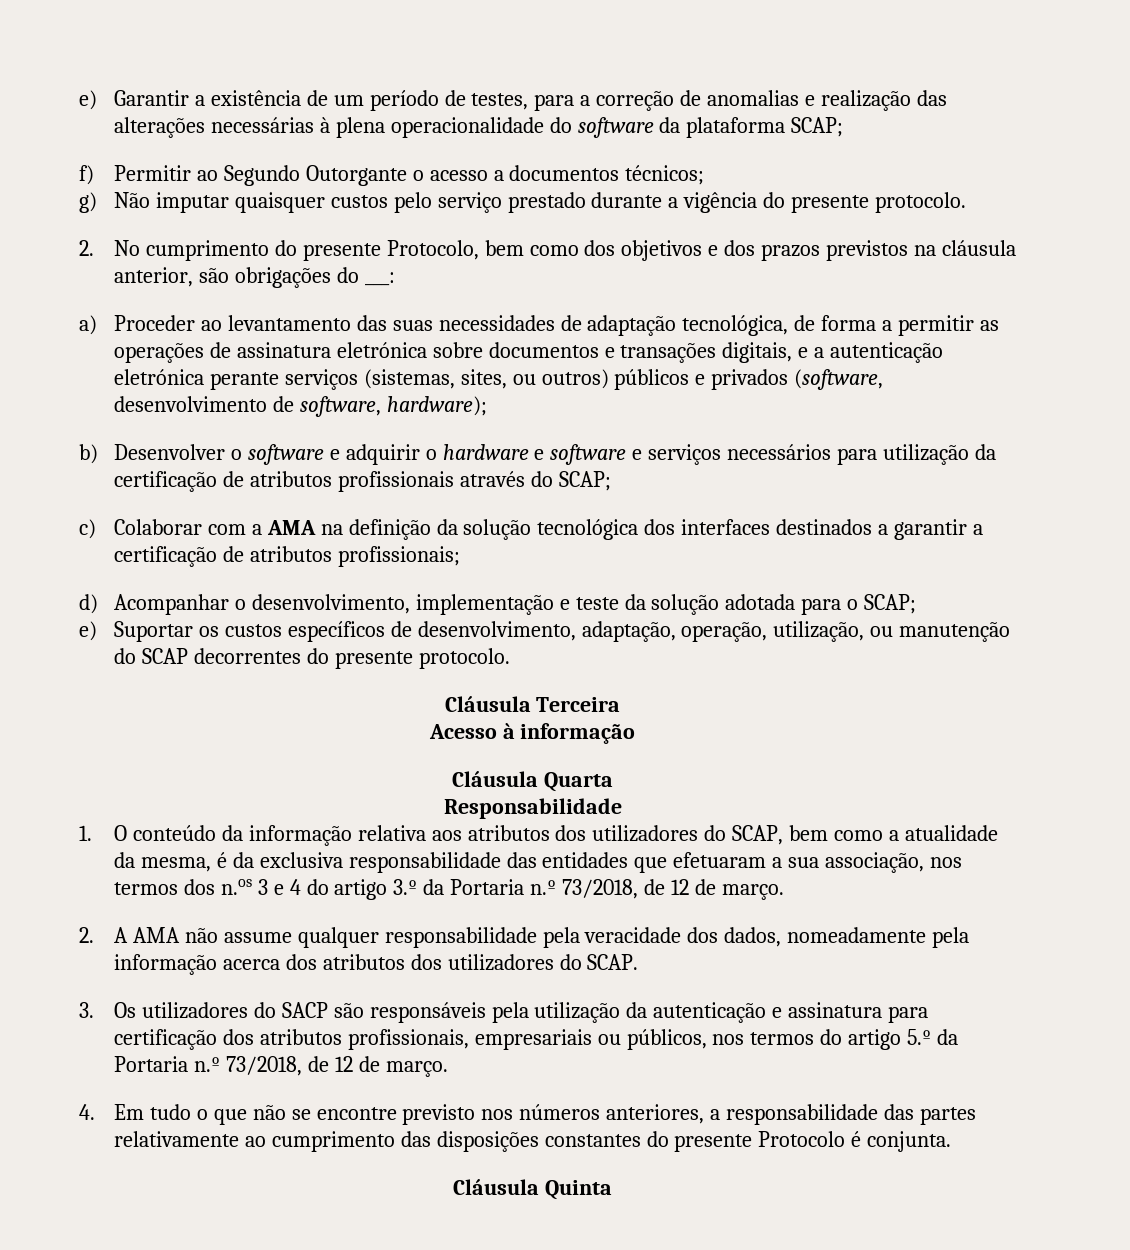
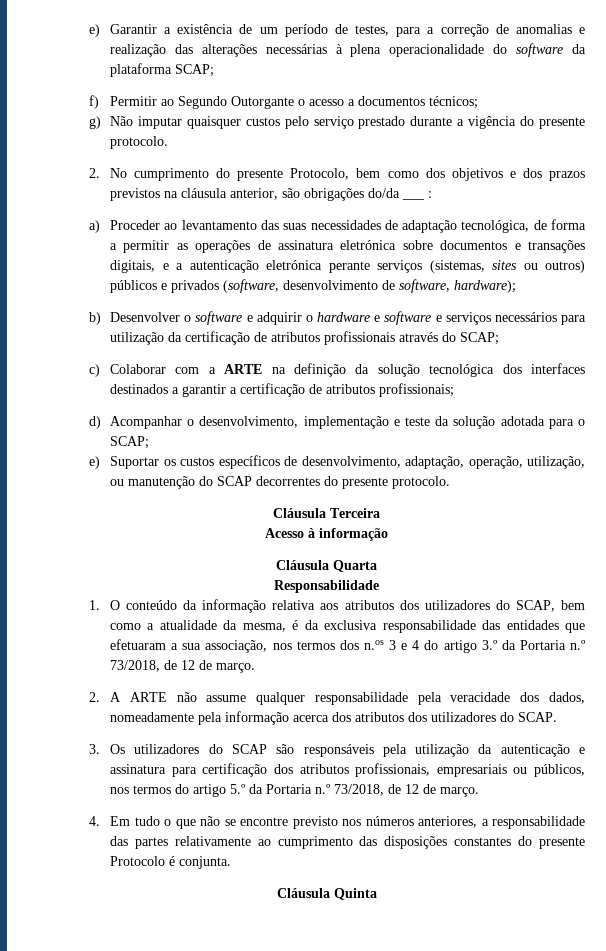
- 2. No cumprimento do presente Protocolo, bem como dos objetivos e dos prazos previstos na cláusula anterior, são obrigações do ___:
+ 2. No cumprimento do presente Protocolo, bem como dos objetivos e dos prazos previstos na cláusula anterior, são obrigações do/da ___ :
- a) Proceder ao levantamento das suas necessidades de adaptação tecnológica, de forma a permitir as operações de assinatura eletrónica sobre documentos e transações digitais, e a autenticação eletrónica perante serviços (sistemas, sites, ou outros) públicos e privados (software, desenvolvimento de software, hardware);
+ a) Proceder ao levantamento das suas necessidades de adaptação tecnológica, de forma a permitir as operações de assinatura eletrónica sobre documentos e transações digitais, e a autenticação eletrónica perante serviços (sistemas, sites ou outros) públicos e privados (software, desenvolvimento de software, hardware);
- c) Colaborar com a AMA na definição da solução tecnológica dos interfaces destinados a garantir a certificação de atributos profissionais;
+ c) Colaborar com a ARTE na definição da solução tecnológica dos interfaces destinados a garantir a certificação de atributos profissionais;
- 2. A AMA não assume qualquer responsabilidade pela veracidade dos dados, nomeadamente pela informação acerca dos atributos dos utilizadores do SCAP.
+ 2. A ARTE não assume qualquer responsabilidade pela veracidade dos dados, nomeadamente pela informação acerca dos atributos dos utilizadores do SCAP.
- 3. Os utilizadores do SACP são responsáveis pela utilização da autenticação e assinatura para certificação dos atributos profissionais, empresariais ou públicos, nos termos do artigo 5.º da Portaria n.º 73/2018, de 12 de março.
+ 3. Os utilizadores do SCAP são responsáveis pela utilização da autenticação e assinatura para certificação dos atributos profissionais, empresariais ou públicos, nos termos do artigo 5.º da Portaria n.º 73/2018, de 12 de março.

